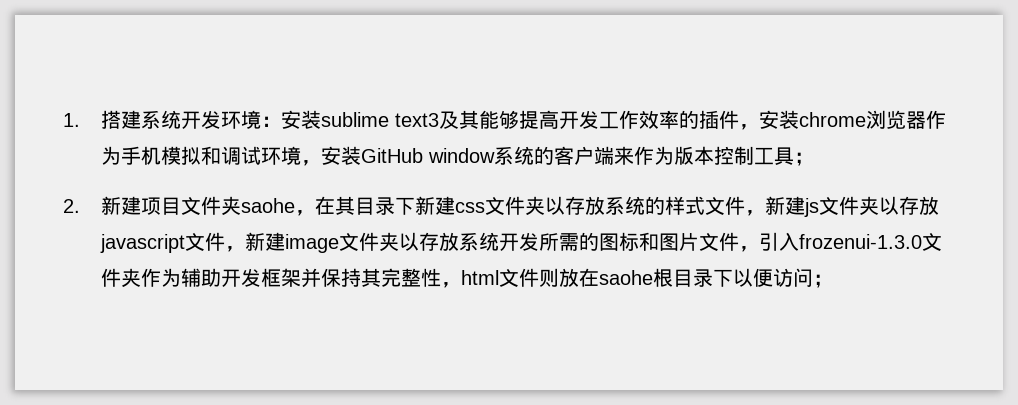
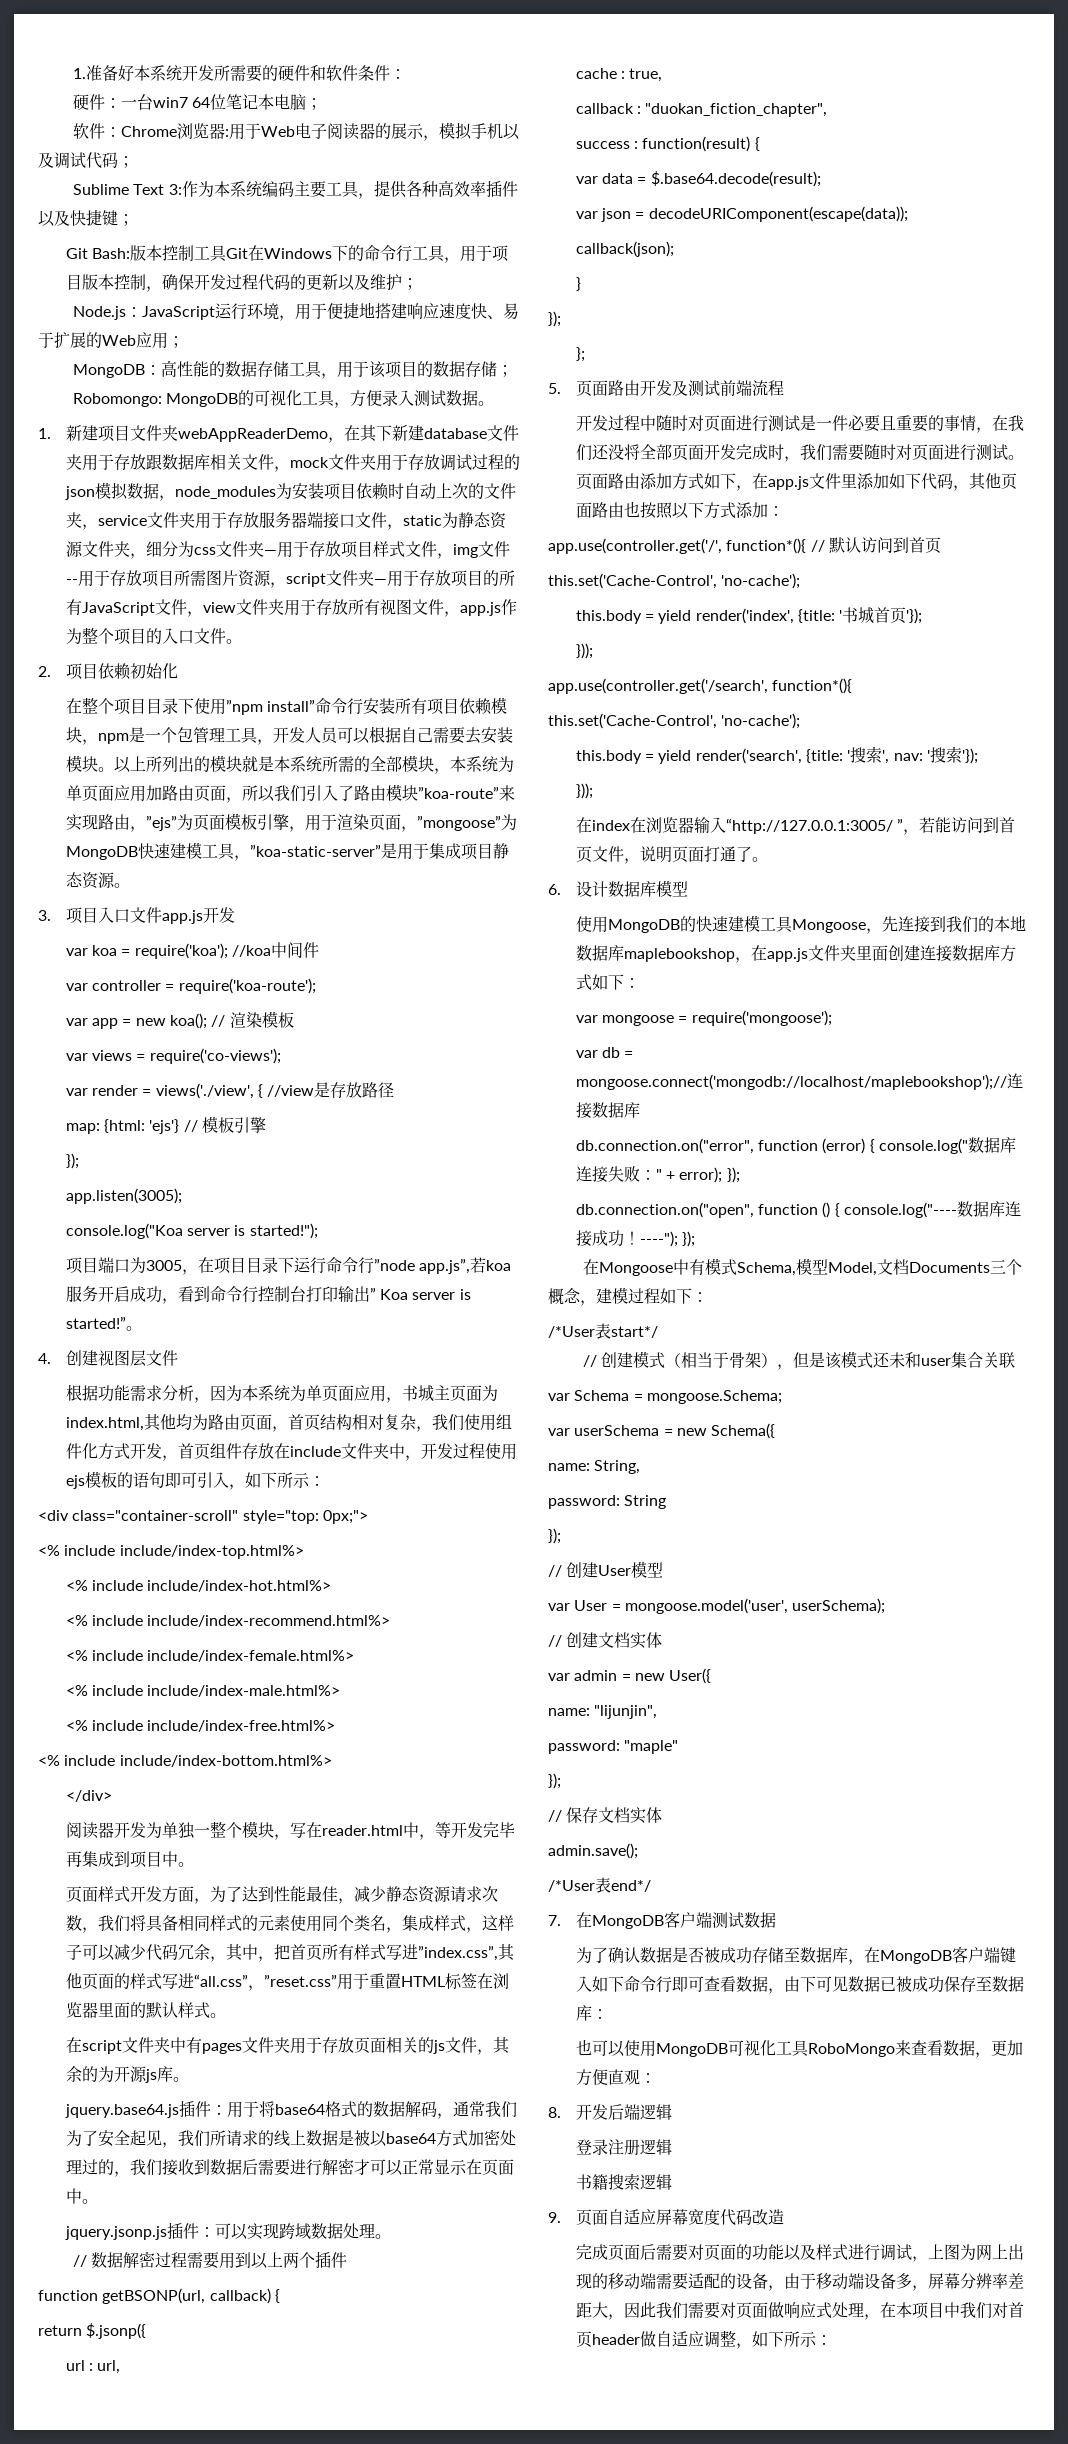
- 1.搭建系统开发环境：安装sublime text3及其能够提高开发工作效率的插件，安装chrome浏览器作为手机模拟和调试环境，安装GitHub window系统的客户端来作为版本控制工具；
- 2.新建项目文件夹saohe，在其目录下新建css文件夹以存放系统的样式文件，新建js文件夹以存放javascript文件，新建image文件夹以存放系统开发所需的图标和图片文件，引入frozenui-1.3.0文件夹作为辅助开发框架并保持其完整性，html文件则放在saohe根目录下以便访问；
+ 1.准备好本系统开发所需要的硬件和软件条件：
+ 硬件：一台win7 64位笔记本电脑；
+ 软件：Chrome浏览器:用于Web电子阅读器的展示，模拟手机以及调试代码；
+ Sublime Text 3:作为本系统编码主要工具，提供各种高效率插件以及快捷键；
+ Git Bash:版本控制工具Git在Windows下的命令行工具，用于项目版本控制，确保开发过程代码的更新以及维护；
+ Node.js：JavaScript运行环境，用于便捷地搭建响应速度快、易于扩展的Web应用；
+ MongoDB：高性能的数据存储工具，用于该项目的数据存储；
+ Robomongo: MongoDB的可视化工具，方便录入测试数据。
+ 1.新建项目文件夹webAppReaderDemo，在其下新建database文件夹用于存放跟数据库相关文件，mock文件夹用于存放调试过程的json模拟数据，node_modules为安装项目依赖时自动上次的文件夹，service文件夹用于存放服务器端接口文件，static为静态资源文件夹，细分为css文件夹—用于存放项目样式文件，img文件--用于存放项目所需图片资源，script文件夹—用于存放项目的所有JavaScript文件，view文件夹用于存放所有视图文件，app.js作为整个项目的入口文件。
+ 2.项目依赖初始化
+ 在整个项目目录下使用”npm install”命令行安装所有项目依赖模块，npm是一个包管理工具，开发人员可以根据自己需要去安装模块。以上所列出的模块就是本系统所需的全部模块，本系统为单页面应用加路由页面，所以我们引入了路由模块”koa-route”来实现路由，”ejs”为页面模板引擎，用于渲染页面，”mongoose”为MongoDB快速建模工具，”koa-static-server”是用于集成项目静态资源。
+ 3.项目入口文件app.js开发
+ var koa = require('koa'); //koa中间件
+ var controller = require('koa-route');
+ var app = new koa(); // 渲染模板
+ var views = require('co-views');
+ var render = views('./view', { //view是存放路径
+ map: {html: 'ejs'} // 模板引擎
+ });
+ app.listen(3005);
+ console.log("Koa server is started!");
+ 项目端口为3005，在项目目录下运行命令行”node app.js”,若koa服务开启成功，看到命令行控制台打印输出” Koa server is started!”。
+ 4.创建视图层文件
+ 根据功能需求分析，因为本系统为单页面应用，书城主页面为index.html,其他均为路由页面，首页结构相对复杂，我们使用组件化方式开发，首页组件存放在include文件夹中，开发过程使用ejs模板的语句即可引入，如下所示：
+ <div class="container-scroll" style="top: 0px;">
+ <% include include/index-top.html%>
+ <% include include/index-hot.html%>
+ <% include include/index-recommend.html%>
+ <% include include/index-female.html%>
+ <% include include/index-male.html%>
+ <% include include/index-free.html%>
+ <% include include/index-bottom.html%>
+ </div>
+ 阅读器开发为单独一整个模块，写在reader.html中，等开发完毕再集成到项目中。
+ 页面样式开发方面，为了达到性能最佳，减少静态资源请求次数，我们将具备相同样式的元素使用同个类名，集成样式，这样子可以减少代码冗余，其中，把首页所有样式写进”index.css”,其他页面的样式写进“all.css”，”reset.css”用于重置HTML标签在浏览器里面的默认样式。
+ 在script文件夹中有pages文件夹用于存放页面相关的js文件，其余的为开源js库。
+ jquery.base64.js插件：用于将base64格式的数据解码，通常我们为了安全起见，我们所请求的线上数据是被以base64方式加密处理过的，我们接收到数据后需要进行解密才可以正常显示在页面中。
+ jquery.jsonp.js插件：可以实现跨域数据处理。
+ // 数据解密过程需要用到以上两个插件
+ function getBSONP(url, callback) {
+ return $.jsonp({
+ url : url,
+ cache : true,
+ callback : "duokan_fiction_chapter",
+ success : function(result) {
+ var data = $.base64.decode(result);
+ var json = decodeURIComponent(escape(data));
+ callback(json);
+ }
+ });
+ };
+ 5.页面路由开发及测试前端流程
+ 开发过程中随时对页面进行测试是一件必要且重要的事情，在我们还没将全部页面开发完成时，我们需要随时对页面进行测试。页面路由添加方式如下，在app.js文件里添加如下代码，其他页面路由也按照以下方式添加：
+ app.use(controller.get('/', function*(){ // 默认访问到首页
+ this.set('Cache-Control', 'no-cache');
+ this.body = yield render('index', {title: '书城首页'});
+ }));
+ app.use(controller.get('/search', function*(){
+ this.set('Cache-Control', 'no-cache');
+ this.body = yield render('search', {title: '搜索', nav: '搜索'});
+ }));
+ 在index在浏览器输入“http://127.0.0.1:3005/ ”，若能访问到首页文件，说明页面打通了。
+ 6.设计数据库模型
+ 使用MongoDB的快速建模工具Mongoose，先连接到我们的本地数据库maplebookshop，在app.js文件夹里面创建连接数据库方式如下：
+ var mongoose = require('mongoose');
+ var db = mongoose.connect('mongodb://localhost/maplebookshop');//连接数据库
+ db.connection.on("error", function (error) { console.log("数据库连接失败：" + error); });
+ db.connection.on("open", function () { console.log("----数据库连接成功！----"); });
+ 在Mongoose中有模式Schema,模型Model,文档Documents三个概念，建模过程如下：
+ /*User表start*/
+ // 创建模式（相当于骨架），但是该模式还未和user集合关联
+ var Schema = mongoose.Schema;
+ var userSchema = new Schema({
+ name: String,
+ password: String
+ });
+ // 创建User模型
+ var User = mongoose.model('user', userSchema);
+ // 创建文档实体
+ var admin = new User({
+ name: "lijunjin",
+ password: "maple"
+ });
+ // 保存文档实体
+ admin.save();
+ /*User表end*/
+ 7.在MongoDB客户端测试数据
+ 为了确认数据是否被成功存储至数据库，在MongoDB客户端键入如下命令行即可查看数据，由下可见数据已被成功保存至数据库：
+ 也可以使用MongoDB可视化工具RoboMongo来查看数据，更加方便直观：
+ 8.开发后端逻辑
+ 登录注册逻辑
+ 书籍搜索逻辑
+ 9.页面自适应屏幕宽度代码改造
+ 完成页面后需要对页面的功能以及样式进行调试，上图为网上出现的移动端需要适配的设备，由于移动端设备多，屏幕分辨率差距大，因此我们需要对页面做响应式处理，在本项目中我们对首页header做自适应调整，如下所示：

